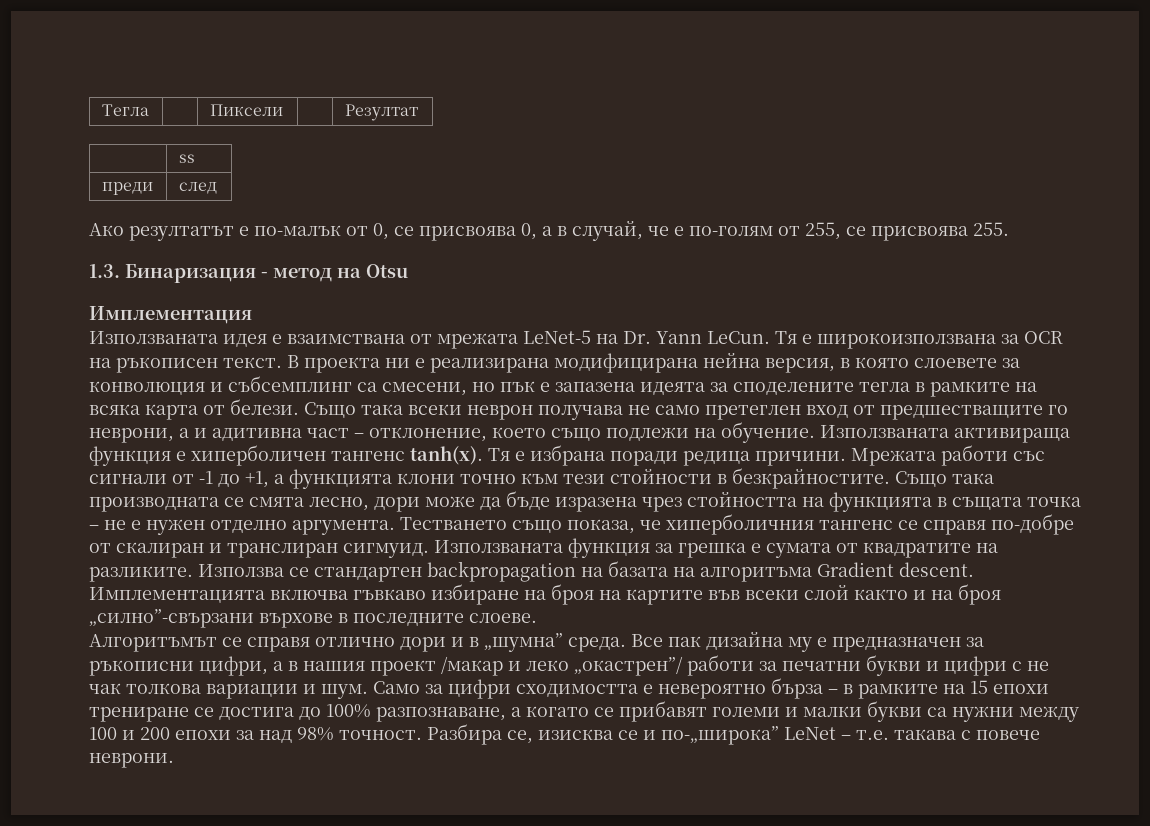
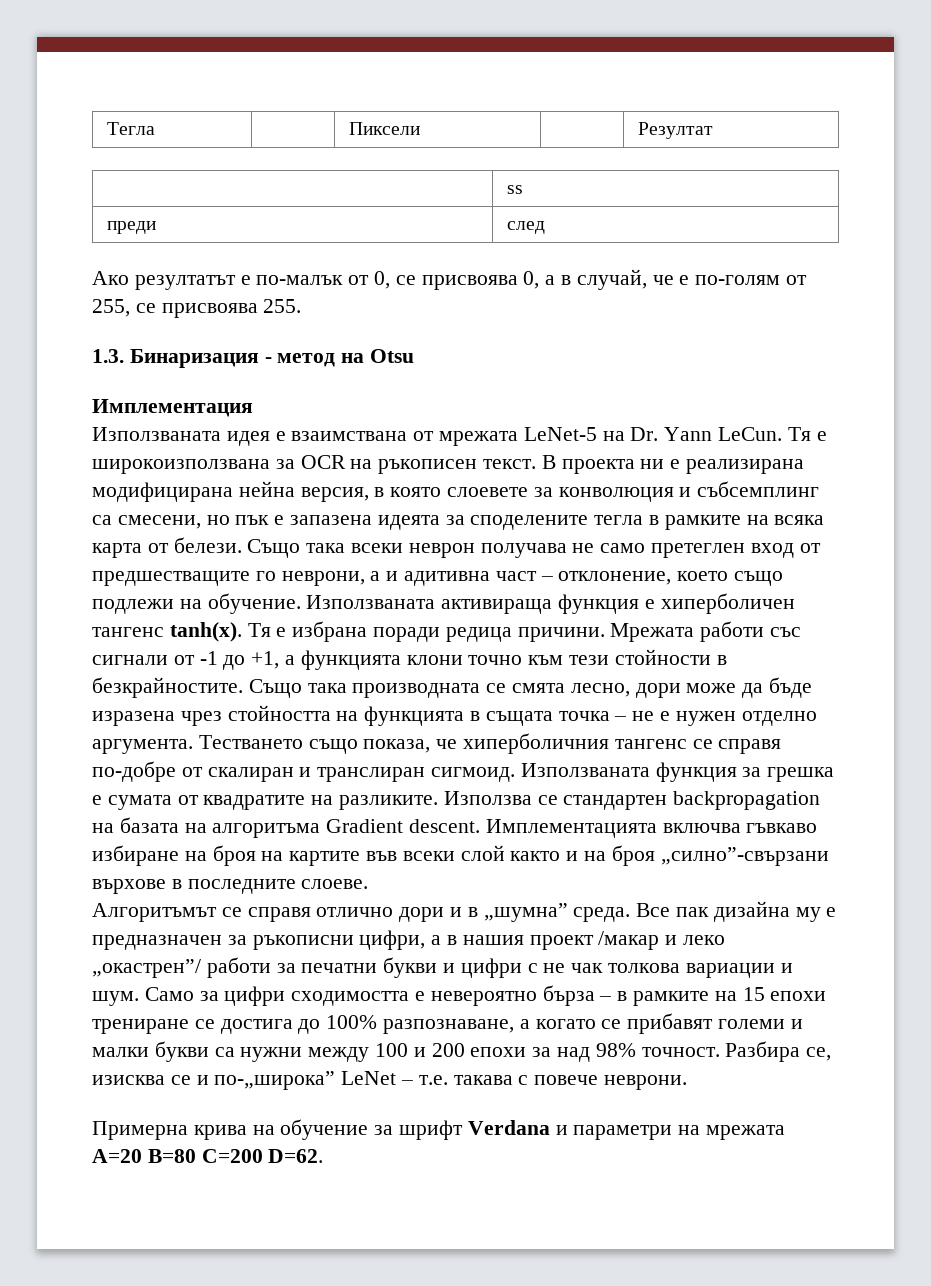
- Тестването също показа, че хиперболичния тангенс се справя по-добре от скалиран и транслиран сигмуид.
+ Тестването също показа, че хиперболичния тангенс се справя по-добре от скалиран и транслиран сигмоид.
+ Примерна крива на обучение за шрифт Verdana и параметри на мрежата A=20 B=80 C=200 D=62.

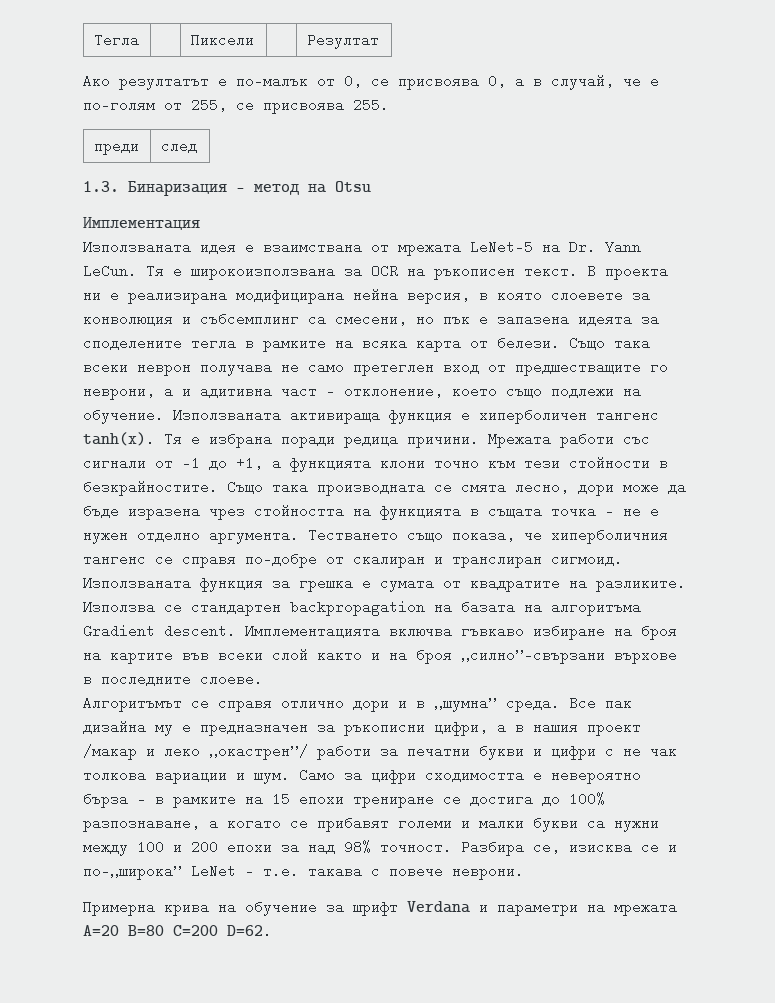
- | ss
- преди | след
+ преди | след

